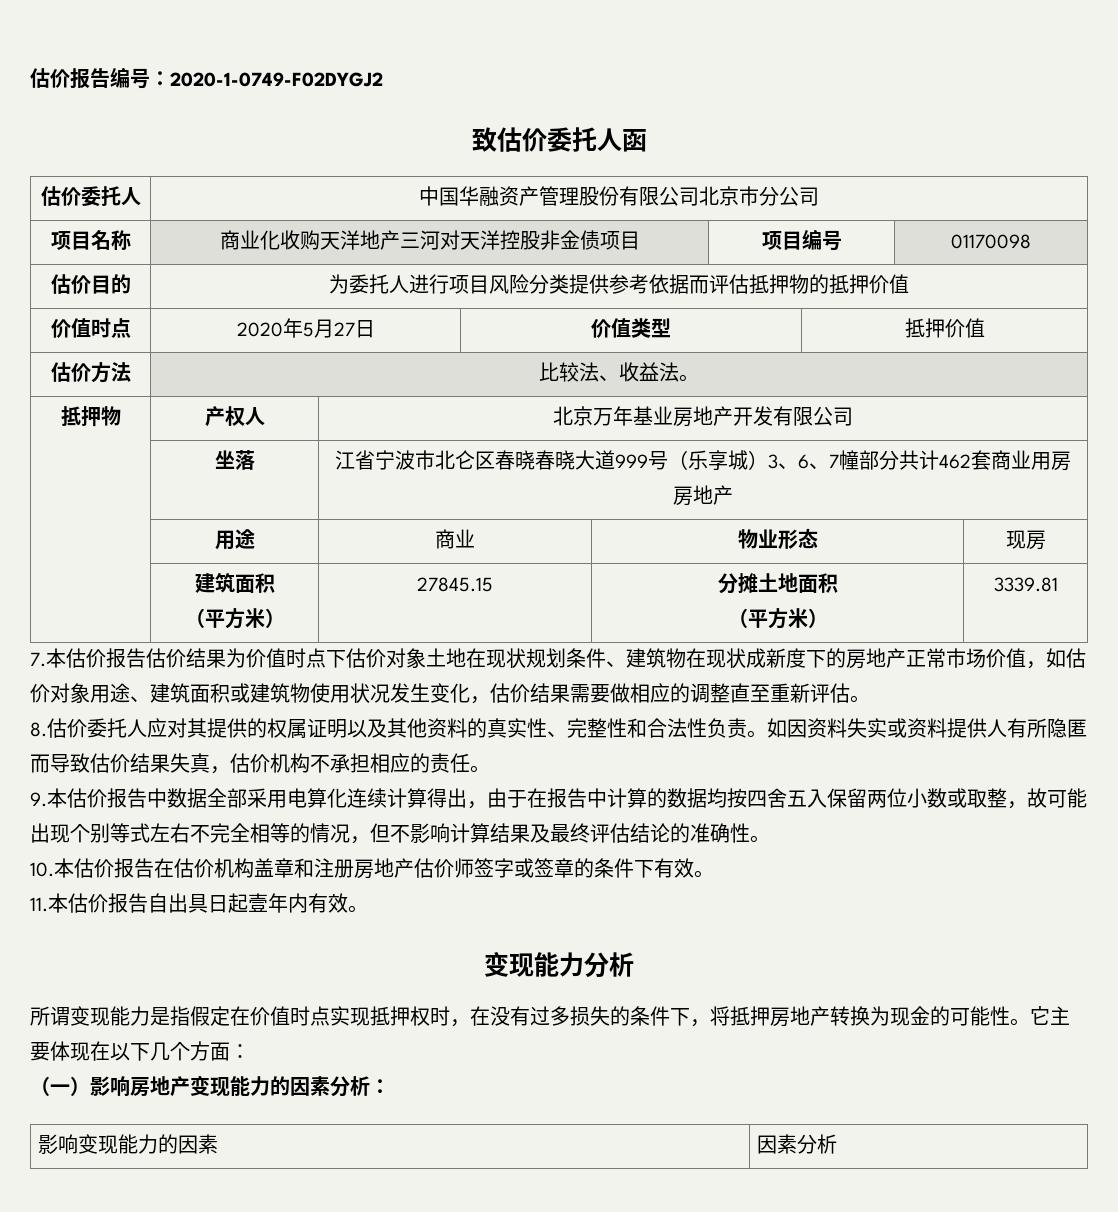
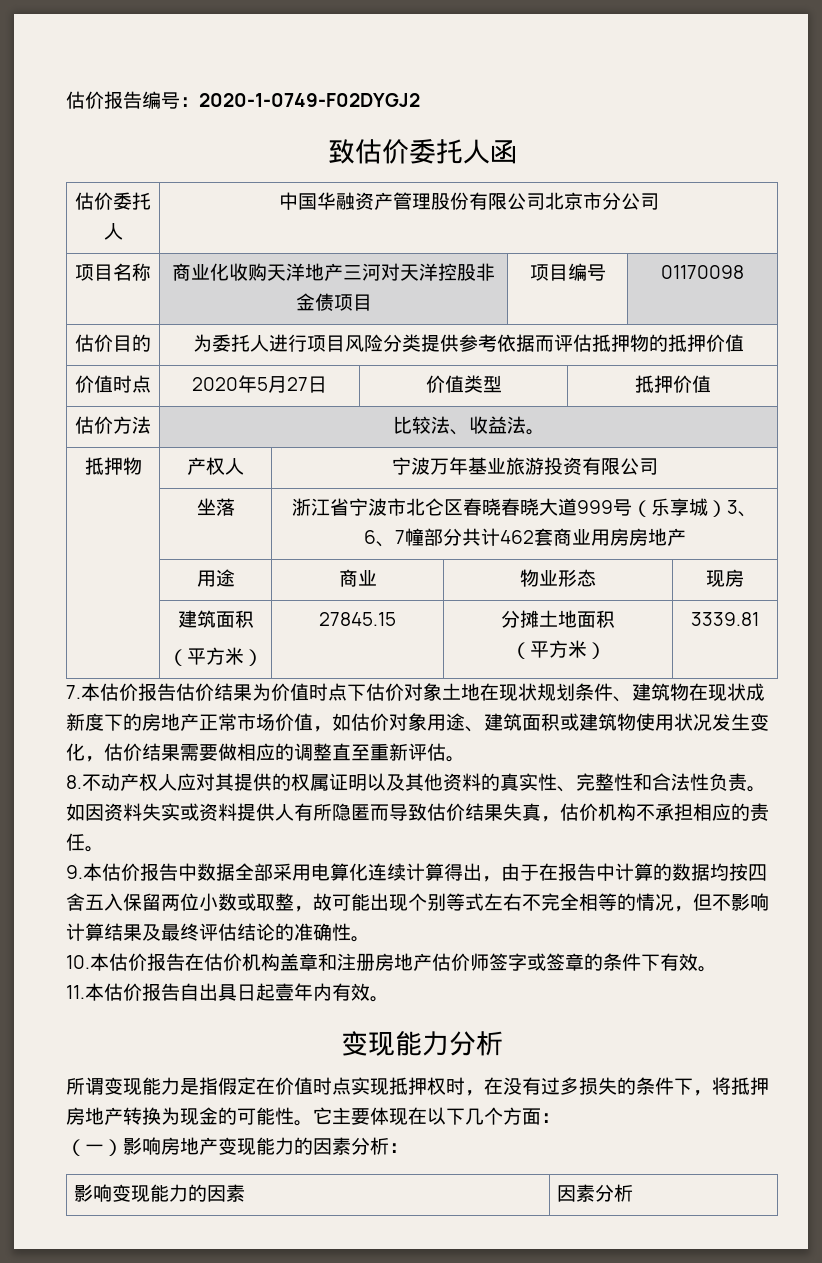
- 抵押物 | 产权人 | 北京万年基业房地产开发有限公司
+ 抵押物 | 产权人 | 宁波万年基业旅游投资有限公司
- | 坐落 | 江省宁波市北仑区春晓春晓大道999号（乐享城）3、6、7幢部分共计462套商业用房房地产
+ | 坐落 | 浙江省宁波市北仑区春晓春晓大道999号（乐享城）3、6、7幢部分共计462套商业用房房地产
- 8.估价委托人应对其提供的权属证明以及其他资料的真实性、完整性和合法性负责。
+ 8.不动产权人应对其提供的权属证明以及其他资料的真实性、完整性和合法性负责。

